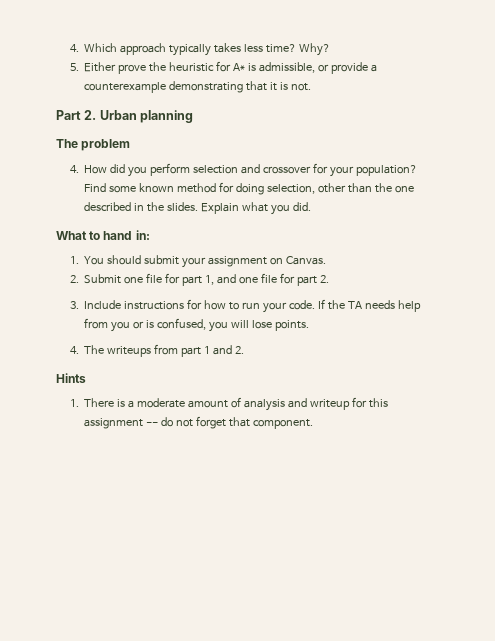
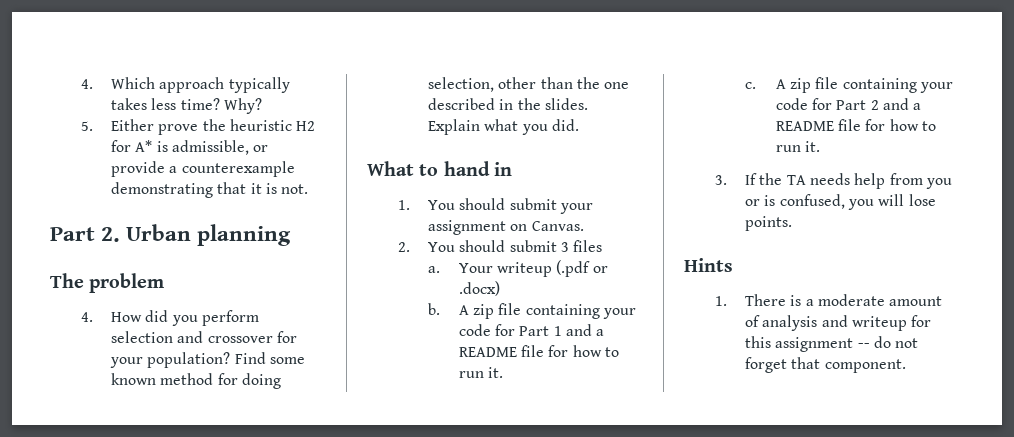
- 5. Either prove the heuristic for A* is admissible, or provide a counterexample demonstrating that it is not.
+ 5. Either prove the heuristic H2 for A* is admissible, or provide a counterexample demonstrating that it is not.
- What to hand in:
+ What to hand in
- 2. Submit one file for part 1, and one file for part 2.
- 3. Include instructions for how to run your code. If the TA needs help from you or is confused, you will lose points.
+ 2. You should submit 3 files
+ a. Your writeup (.pdf or .docx)
+ b. A zip file containing your code for Part 1 and a README file for how to run it.
+ c. A zip file containing your code for Part 2 and a README file for how to run it.
+ 3. If the TA needs help from you or is confused, you will lose points.
- 4. The writeups from part 1 and 2.

